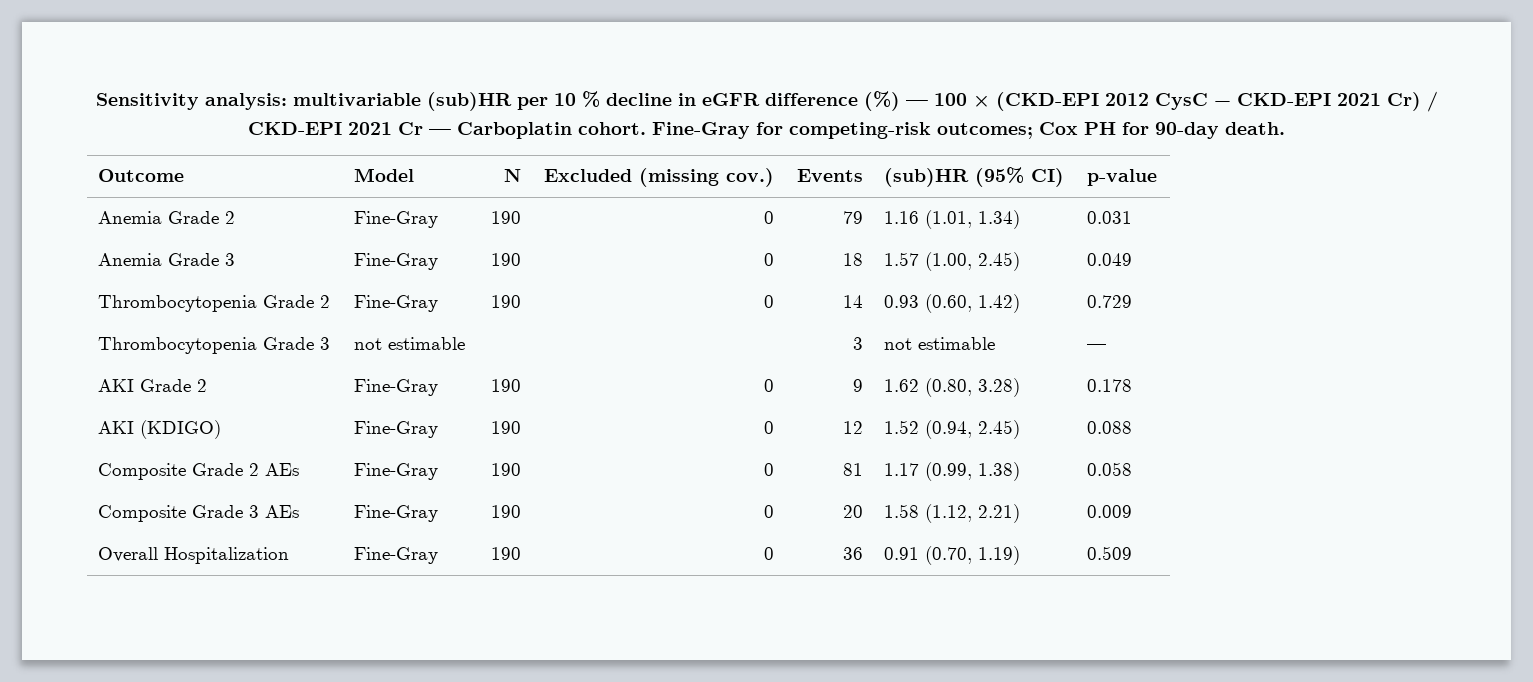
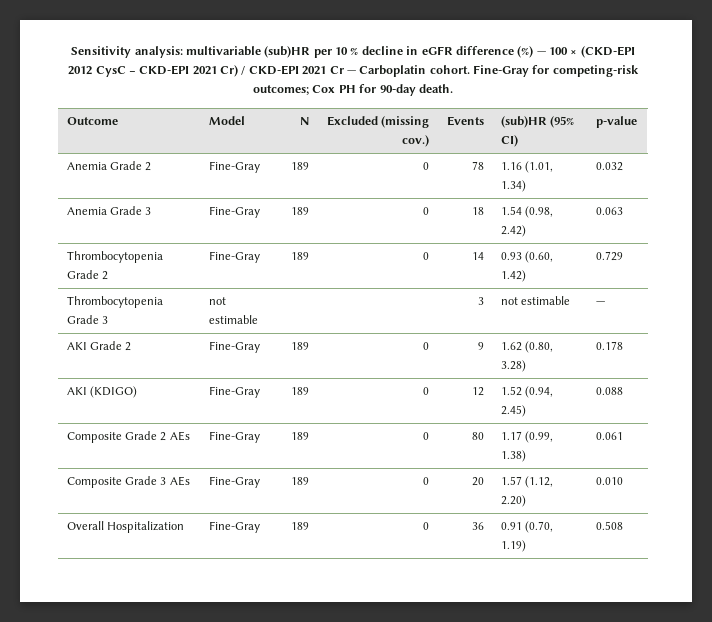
- Anemia Grade 2 | Fine-Gray | 190 | 0 | 79 | 1.16 (1.01, 1.34) | 0.031
+ Anemia Grade 2 | Fine-Gray | 189 | 0 | 78 | 1.16 (1.01, 1.34) | 0.032
- Anemia Grade 3 | Fine-Gray | 190 | 0 | 18 | 1.57 (1.00, 2.45) | 0.049
+ Anemia Grade 3 | Fine-Gray | 189 | 0 | 18 | 1.54 (0.98, 2.42) | 0.063
- Thrombocytopenia Grade 2 | Fine-Gray | 190 | 0 | 14 | 0.93 (0.60, 1.42) | 0.729
+ Thrombocytopenia Grade 2 | Fine-Gray | 189 | 0 | 14 | 0.93 (0.60, 1.42) | 0.729
- AKI Grade 2 | Fine-Gray | 190 | 0 | 9 | 1.62 (0.80, 3.28) | 0.178
+ AKI Grade 2 | Fine-Gray | 189 | 0 | 9 | 1.62 (0.80, 3.28) | 0.178
- AKI (KDIGO) | Fine-Gray | 190 | 0 | 12 | 1.52 (0.94, 2.45) | 0.088
+ AKI (KDIGO) | Fine-Gray | 189 | 0 | 12 | 1.52 (0.94, 2.45) | 0.088
- Composite Grade 2 AEs | Fine-Gray | 190 | 0 | 81 | 1.17 (0.99, 1.38) | 0.058
+ Composite Grade 2 AEs | Fine-Gray | 189 | 0 | 80 | 1.17 (0.99, 1.38) | 0.061
- Composite Grade 3 AEs | Fine-Gray | 190 | 0 | 20 | 1.58 (1.12, 2.21) | 0.009
+ Composite Grade 3 AEs | Fine-Gray | 189 | 0 | 20 | 1.57 (1.12, 2.20) | 0.010
- Overall Hospitalization | Fine-Gray | 190 | 0 | 36 | 0.91 (0.70, 1.19) | 0.509
+ Overall Hospitalization | Fine-Gray | 189 | 0 | 36 | 0.91 (0.70, 1.19) | 0.508

